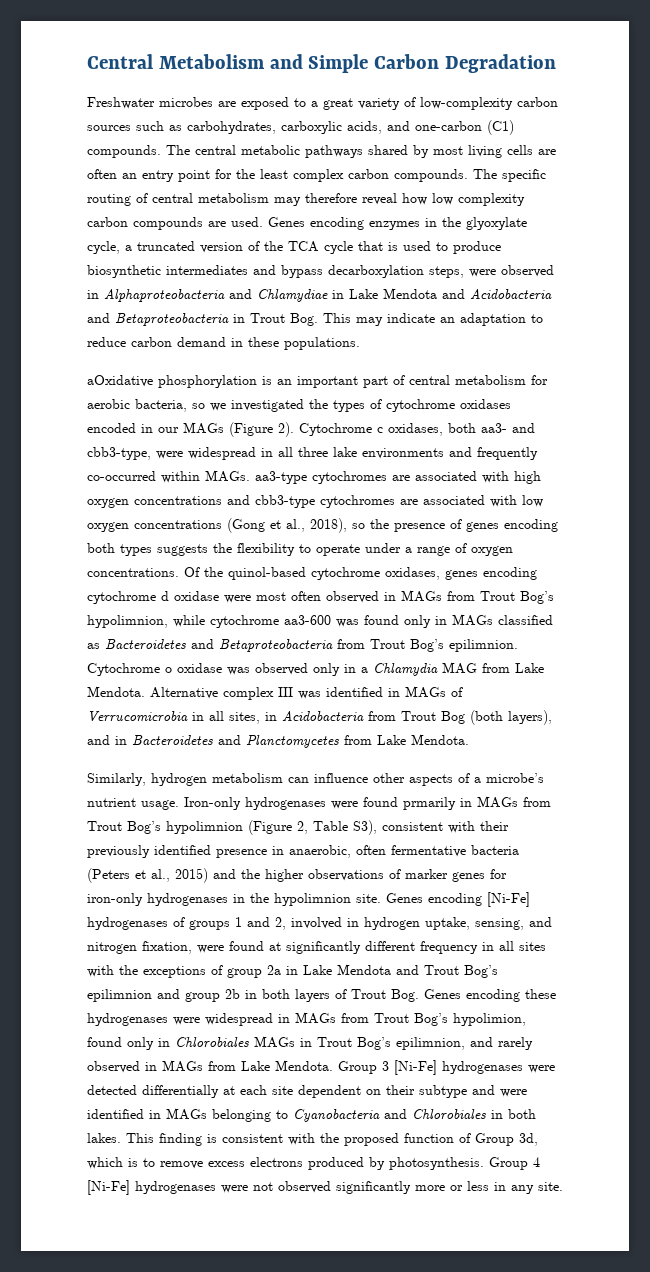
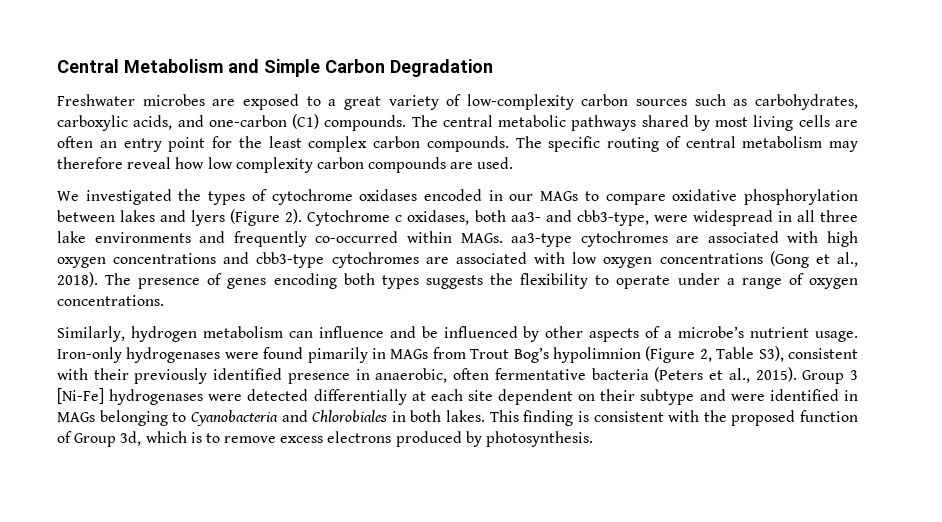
- The specific routing of central metabolism may therefore reveal how low complexity carbon compounds are used. Genes encoding enzymes in the glyoxylate cycle, a truncated version of the TCA cycle that is used to produce biosynthetic intermediates and bypass decarboxylation steps, were observed in Alphaproteobacteria and Chlamydiae in Lake Mendota and Acidobacteria and Betaproteobacteria in Trout Bog. This may indicate an adaptation to reduce carbon demand in these populations.
- aOxidative phosphorylation is an important part of central metabolism for aerobic bacteria, so we investigated the types of cytochrome oxidases encoded in our MAGs (Figure 2).
+ The specific routing of central metabolism may therefore reveal how low complexity carbon compounds are used.
+ We investigated the types of cytochrome oxidases encoded in our MAGs to compare oxidative phosphorylation between lakes and lyers (Figure 2).
- Cytochrome c oxidases, both aa3- and cbb3-type, were widespread in all three lake environments and frequently co-occurred within MAGs. aa3-type cytochromes are associated with high oxygen concentrations and cbb3-type cytochromes are associated with low oxygen concentrations (Gong et al., 2018), so the presence of genes encoding both types suggests the flexibility to operate under a range of oxygen concentrations. Of the quinol-based cytochrome oxidases, genes encoding cytochrome d oxidase were most often observed in MAGs from Trout Bog’s hypolimnion, while cytochrome aa3-600 was found only in MAGs classified as Bacteroidetes and Betaproteobacteria from Trout Bog’s epilimnion. Cytochrome o oxidase was observed only in a Chlamydia MAG from Lake Mendota. Alternative complex III was identified in MAGs of Verrucomicrobia in all sites, in Acidobacteria from Trout Bog (both layers), and in Bacteroidetes and Planctomycetes from Lake Mendota.
+ Cytochrome c oxidases, both aa3- and cbb3-type, were widespread in all three lake environments and frequently co-occurred within MAGs. aa3-type cytochromes are associated with high oxygen concentrations and cbb3-type cytochromes are associated with low oxygen concentrations (Gong et al., 2018). The presence of genes encoding both types suggests the flexibility to operate under a range of oxygen concentrations.
- Similarly, hydrogen metabolism can influence other aspects of a microbe’s nutrient usage.
+ Similarly, hydrogen metabolism can influence and be influenced by other aspects of a microbe’s nutrient usage.
- Iron-only hydrogenases were found prmarily in MAGs from Trout Bog’s hypolimnion (Figure 2, Table S3), consistent with their previously identified presence in anaerobic, often fermentative bacteria (Peters et al., 2015) and the higher observations of marker genes for iron-only hydrogenases in the hypolimnion site. Genes encoding [Ni-Fe] hydrogenases of groups 1 and 2, involved in hydrogen uptake, sensing, and nitrogen fixation, were found at significantly different frequency in all sites with the exceptions of group 2a in Lake Mendota and Trout Bog’s epilimnion and group 2b in both layers of Trout Bog. Genes encoding these hydrogenases were widespread in MAGs from Trout Bog’s hypolimion, found only in Chlorobiales MAGs in Trout Bog’s epilimnion, and rarely observed in MAGs from Lake Mendota.
+ Iron-only hydrogenases were found pimarily in MAGs from Trout Bog’s hypolimnion (Figure 2, Table S3), consistent with their previously identified presence in anaerobic, often fermentative bacteria (Peters et al., 2015).
- Group 4 [Ni-Fe] hydrogenases were not observed significantly more or less in any site.

